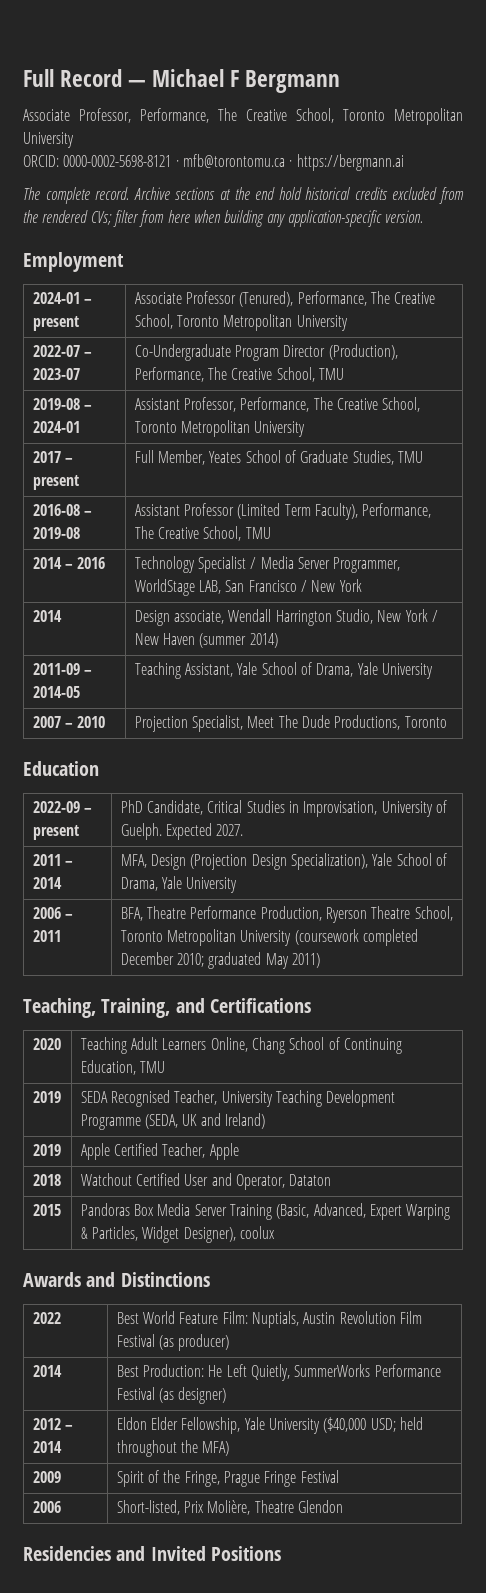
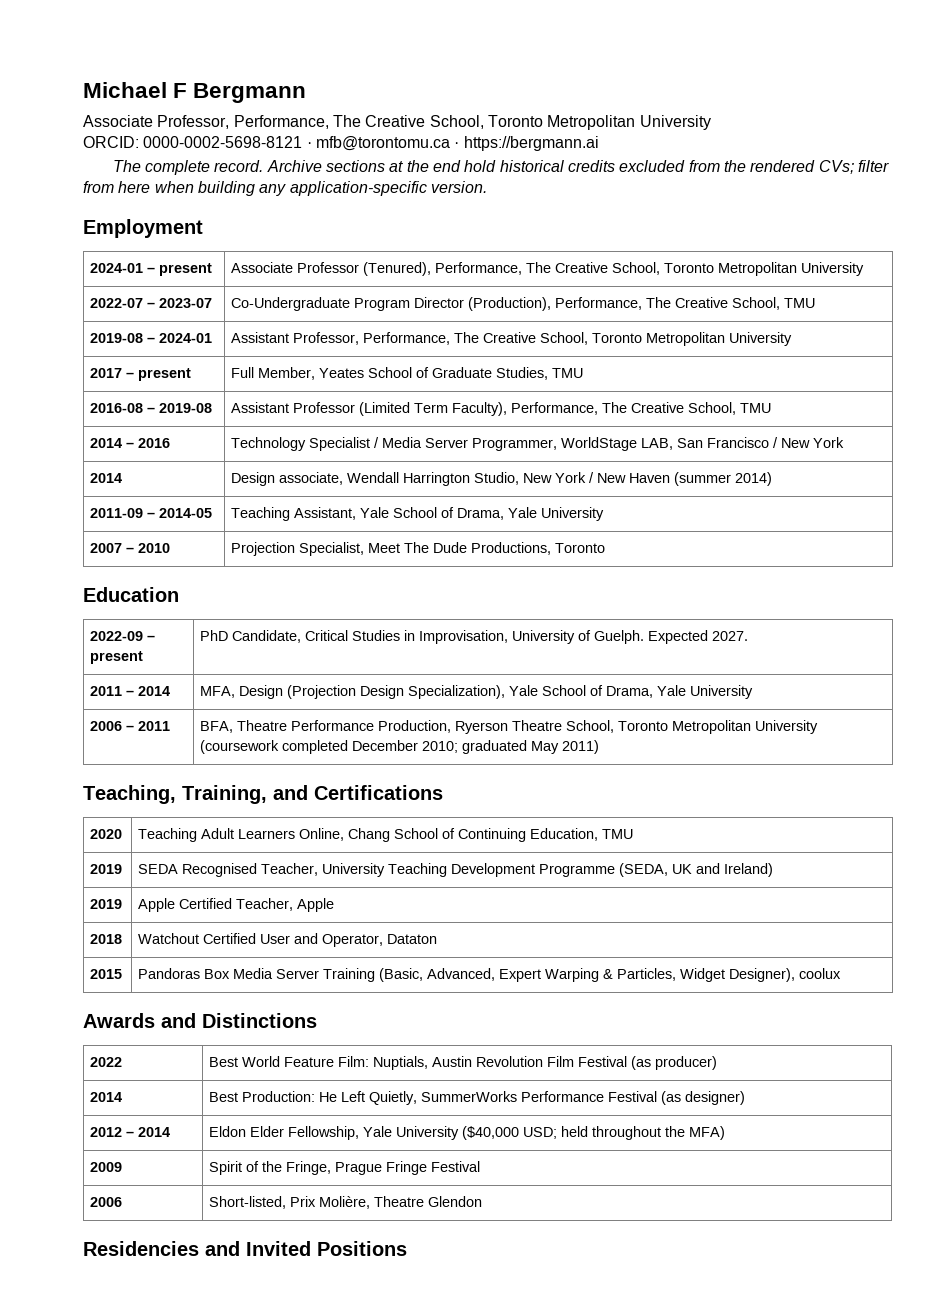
- Full Record — Michael F Bergmann
+ Michael F Bergmann

